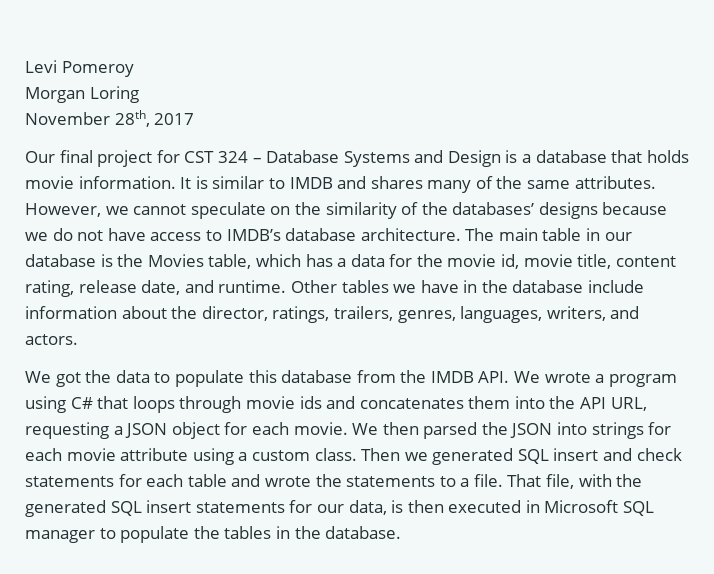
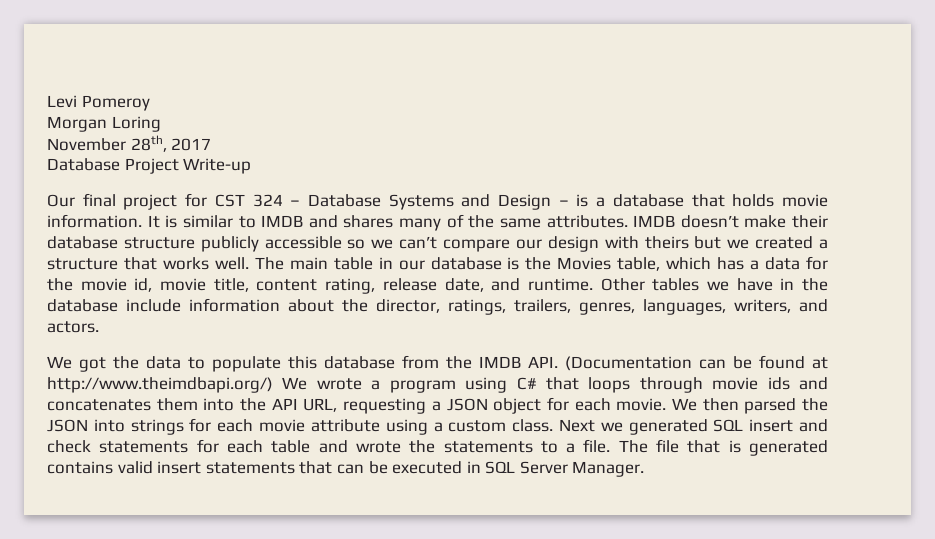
+ Database Project Write-up
- Our final project for CST 324 – Database Systems and Design is a database that holds movie information.
+ Our final project for CST 324 – Database Systems and Design – is a database that holds movie information.
- However, we cannot speculate on the similarity of the databases’ designs because we do not have access to IMDB’s database architecture.
+ IMDB doesn’t make their database structure publicly accessible so we can’t compare our design with theirs but we created a structure that works well.
- We got the data to populate this database from the IMDB API. We wrote a program using C# that loops through movie ids and concatenates them into the API URL, requesting a JSON object for each movie.
+ We got the data to populate this database from the IMDB API. (Documentation can be found at http://www.theimdbapi.org/) We wrote a program using C# that loops through movie ids and concatenates them into the API URL, requesting a JSON object for each movie.
- Then we generated SQL insert and check statements for each table and wrote the statements to a file.
+ Next we generated SQL insert and check statements for each table and wrote the statements to a file.
- That file, with the generated SQL insert statements for our data, is then executed in Microsoft SQL manager to populate the tables in the database.
+ The file that is generated contains valid insert statements that can be executed in SQL Server Manager.

